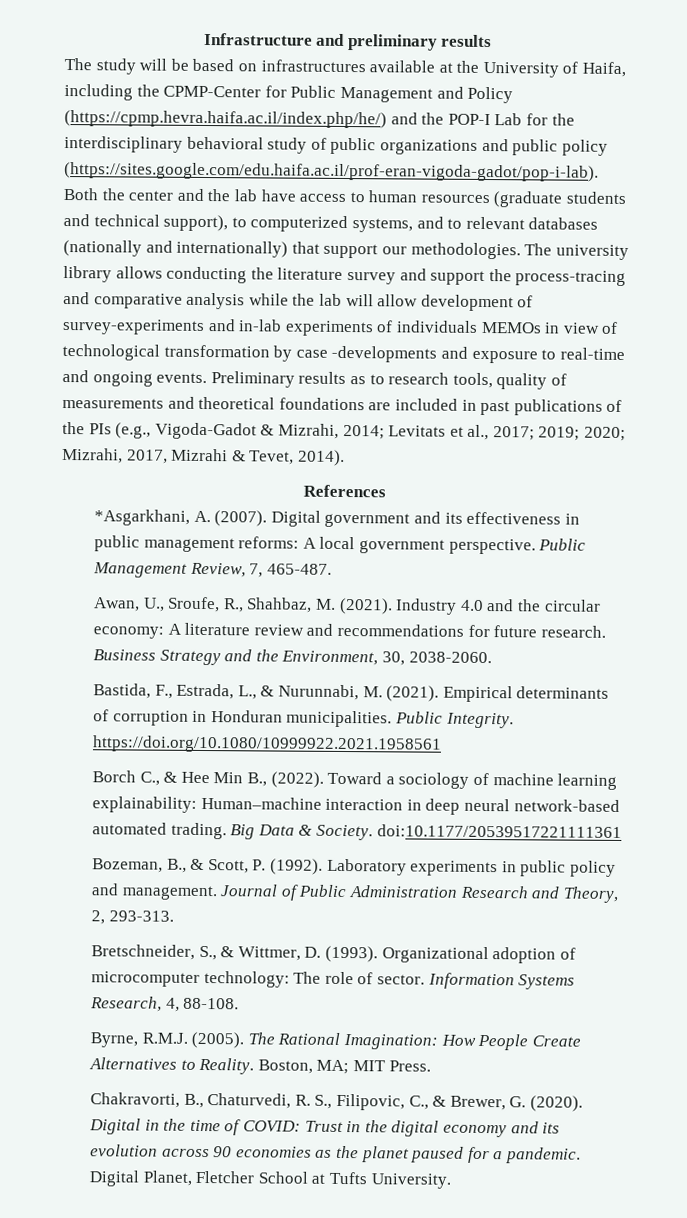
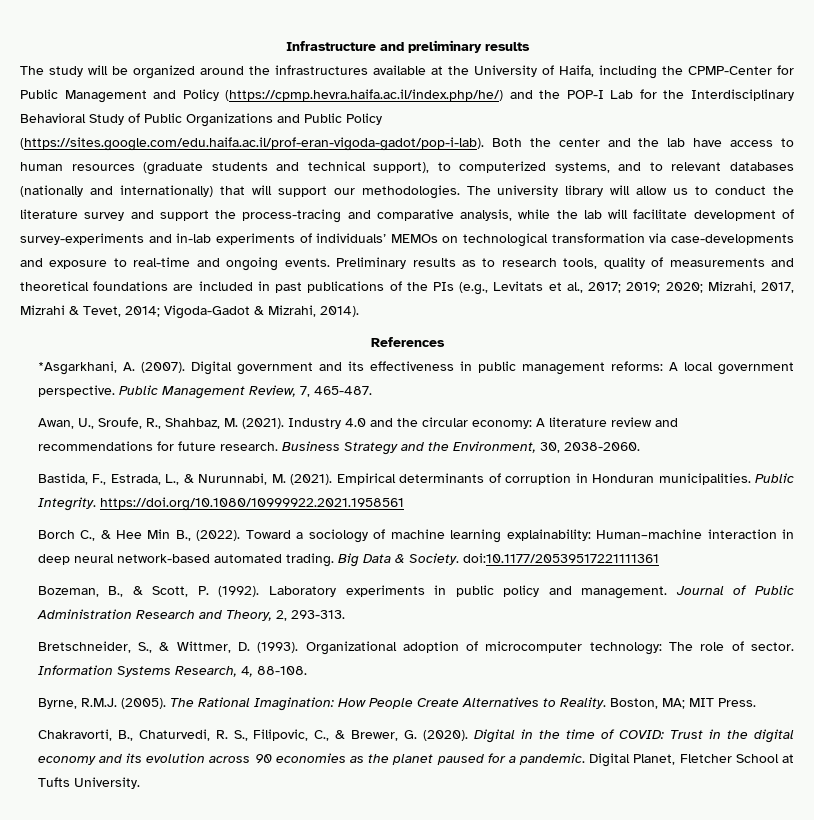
- The study will be based on infrastructures available at the University of Haifa, including the CPMP-Center for Public Management and Policy (https://cpmp.hevra.haifa.ac.il/index.php/he/) and the POP-I Lab for the interdisciplinary behavioral study of public organizations and public policy (https://sites.google.com/edu.haifa.ac.il/prof-eran-vigoda-gadot/pop-i-lab). Both the center and the lab have access to human resources (graduate students and technical support), to computerized systems, and to relevant databases (nationally and internationally) that support our methodologies.
+ The study will be organized around the infrastructures available at the University of Haifa, including the CPMP-Center for Public Management and Policy (https://cpmp.hevra.haifa.ac.il/index.php/he/) and the POP-I Lab for the Interdisciplinary Behavioral Study of Public Organizations and Public Policy (https://sites.google.com/edu.haifa.ac.il/prof-eran-vigoda-gadot/pop-i-lab). Both the center and the lab have access to human resources (graduate students and technical support), to computerized systems, and to relevant databases (nationally and internationally) that will support our methodologies.
- The university library allows conducting the literature survey and support the process-tracing and comparative analysis while the lab will allow development of survey-experiments and in-lab experiments of individuals MEMOs in view of technological transformation by case -developments and exposure to real-time and ongoing events.
+ The university library will allow us to conduct the literature survey and support the process-tracing and comparative analysis, while the lab will facilitate development of survey-experiments and in-lab experiments of individuals’ MEMOs on technological transformation via case-developments and exposure to real-time and ongoing events.
- Preliminary results as to research tools, quality of measurements and theoretical foundations are included in past publications of the PIs (e.g., Vigoda-Gadot & Mizrahi, 2014; Levitats et al., 2017; 2019; 2020; Mizrahi, 2017, Mizrahi & Tevet, 2014).
+ Preliminary results as to research tools, quality of measurements and theoretical foundations are included in past publications of the PIs (e.g., Levitats et al., 2017; 2019; 2020; Mizrahi, 2017, Mizrahi & Tevet, 2014; Vigoda-Gadot & Mizrahi, 2014).

